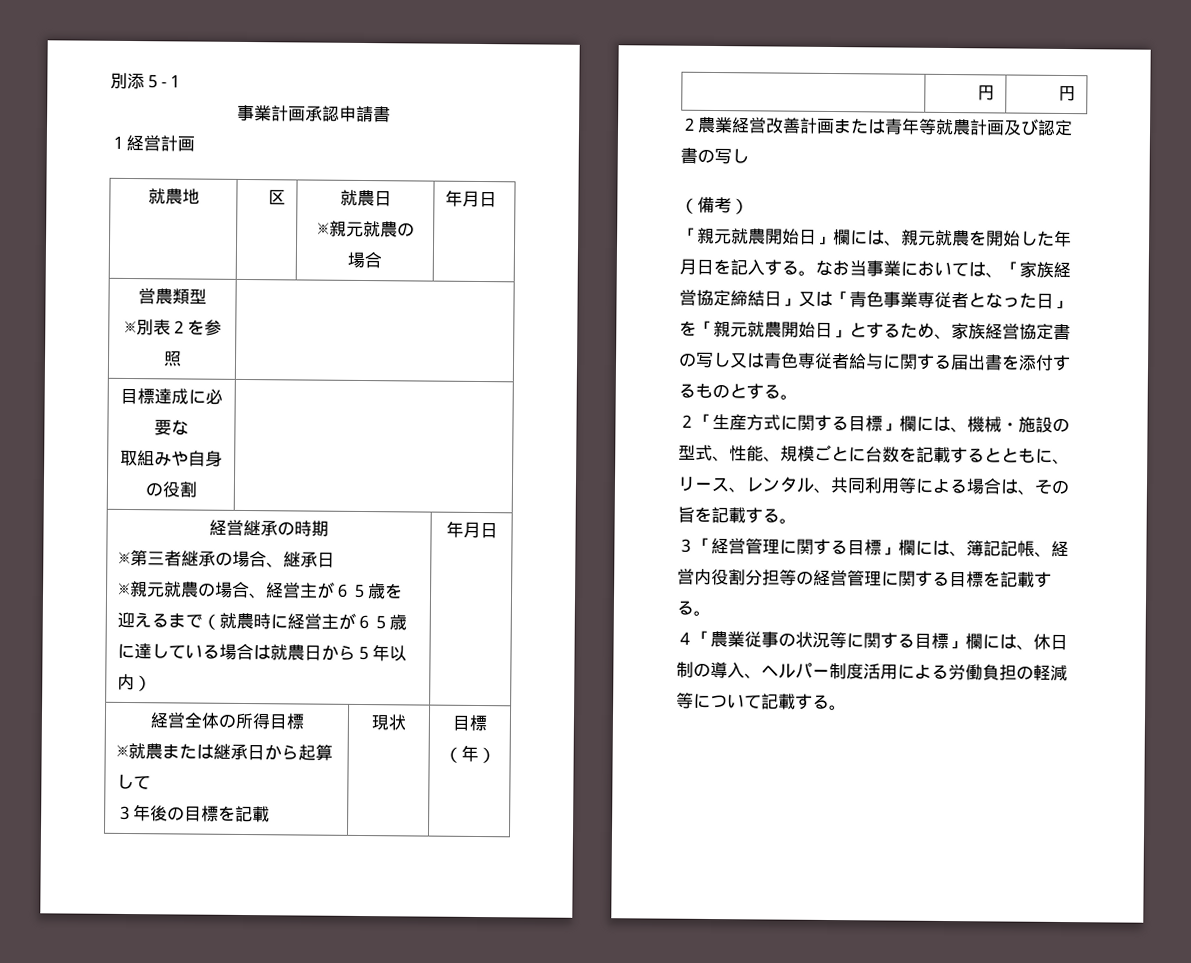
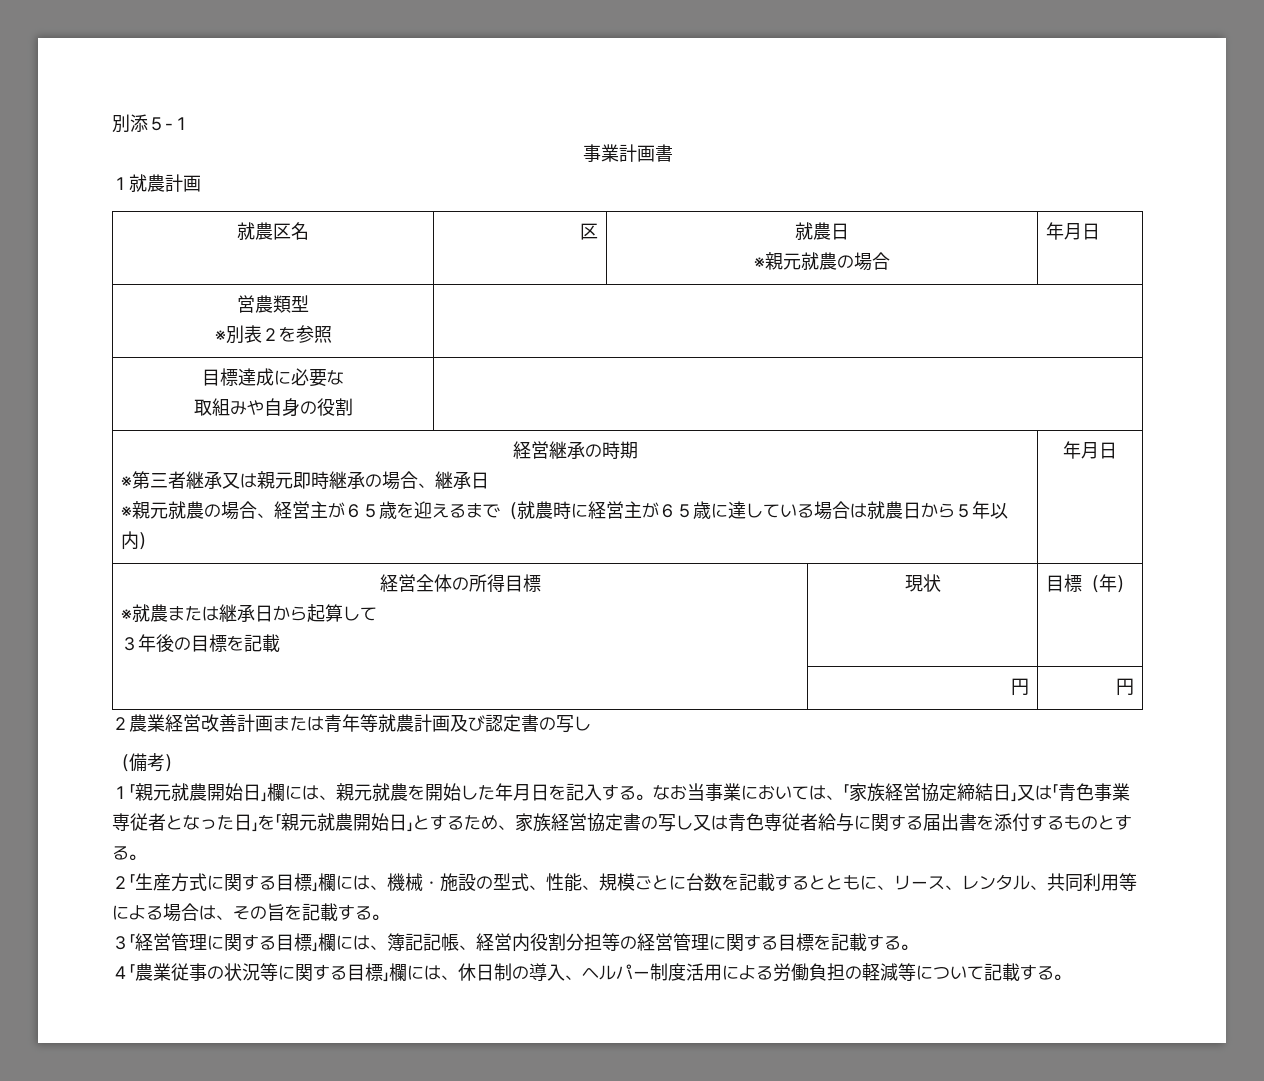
- 事業計画承認申請書
+ 事業計画書
- １経営計画
+ １就農計画
- 就農地 | 区 | 就農日
+ 就農区名 | 区 | 就農日
- ※第三者継承の場合、継承日
+ ※第三者継承又は親元即時継承の場合、継承日
- 「親元就農開始日」欄には、親元就農を開始した年月日を記入する。
+ １「親元就農開始日」欄には、親元就農を開始した年月日を記入する。

